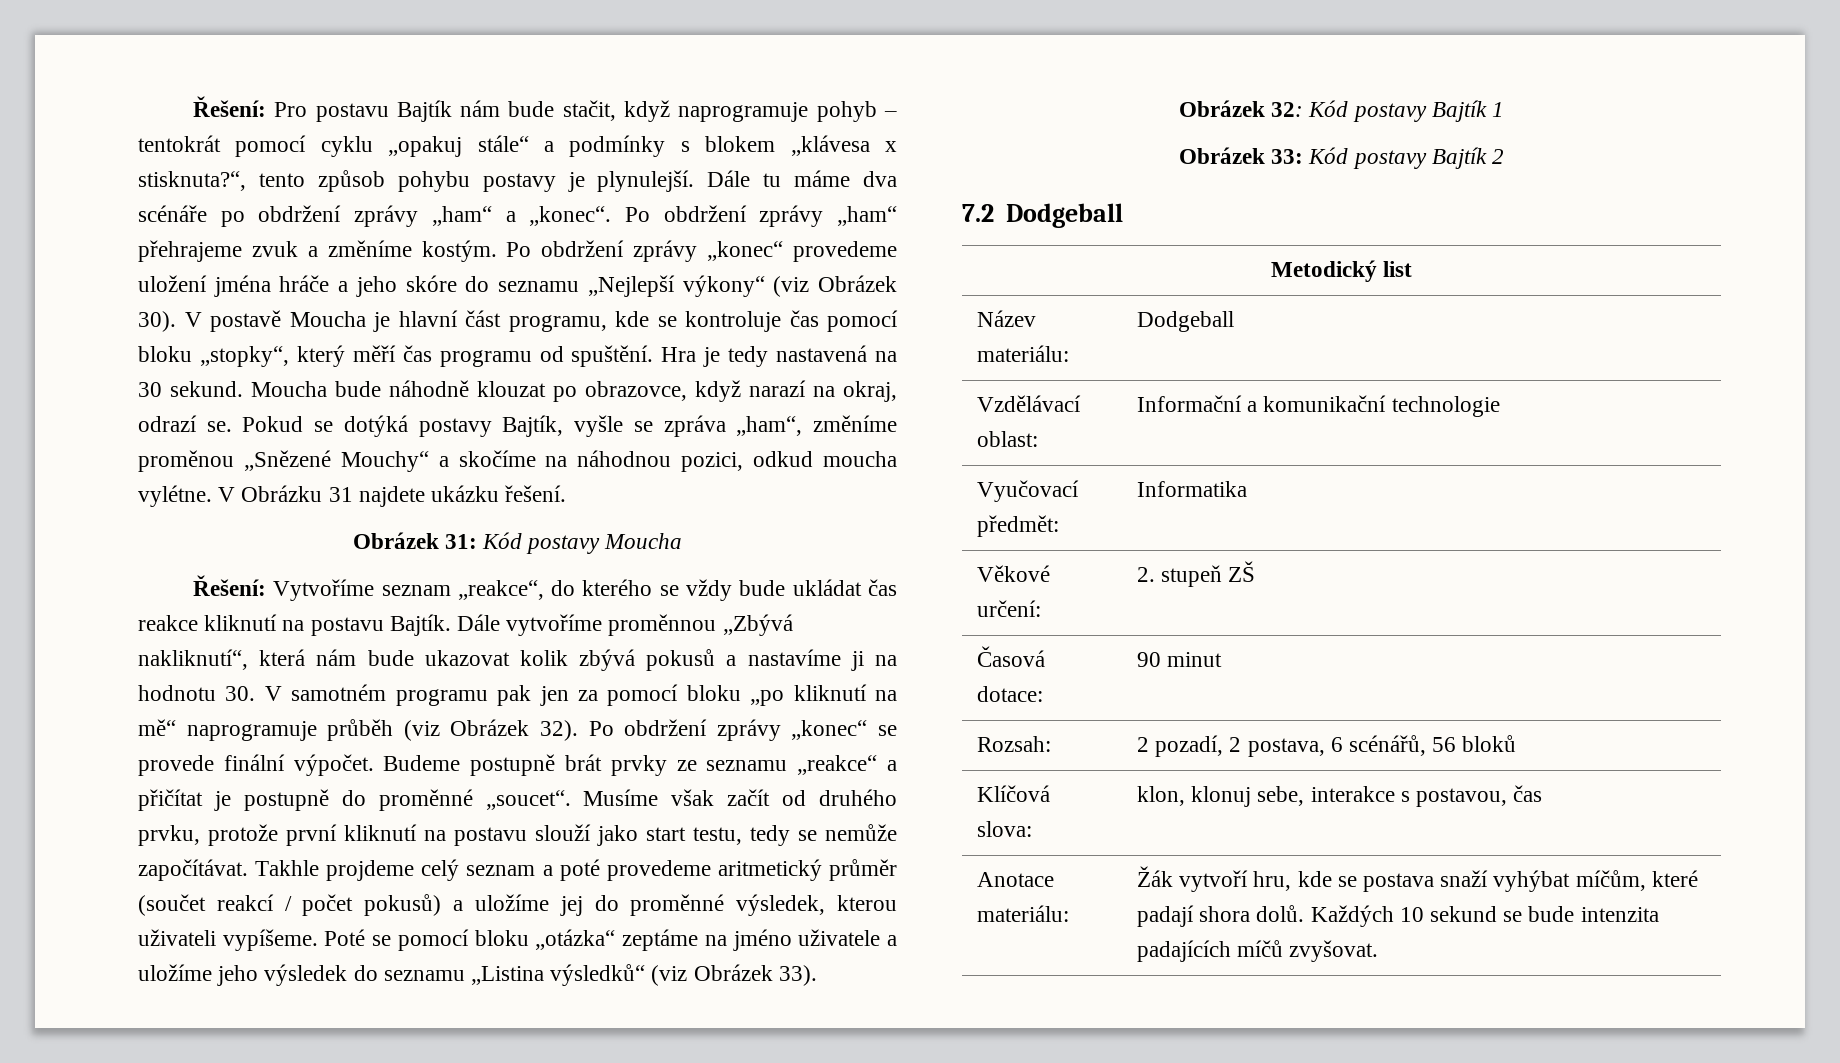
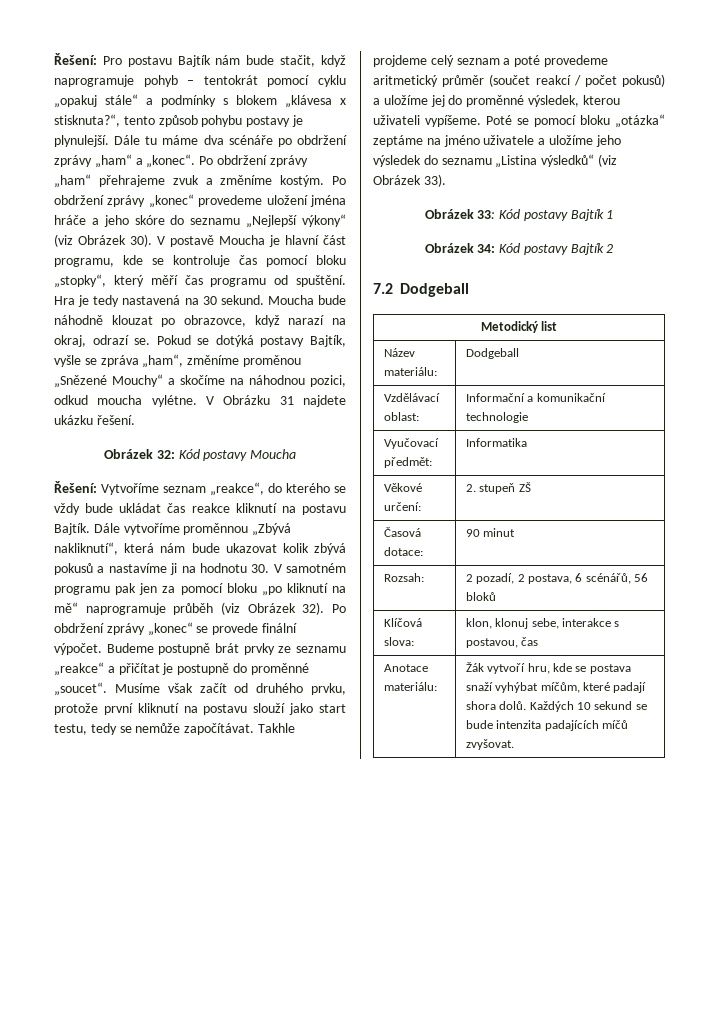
- Obrázek 31: Kód postavy Moucha
+ Obrázek 32: Kód postavy Moucha
- Obrázek 32: Kód postavy Bajtík 1
+ Obrázek 33: Kód postavy Bajtík 1
- Obrázek 33: Kód postavy Bajtík 2
+ Obrázek 34: Kód postavy Bajtík 2

